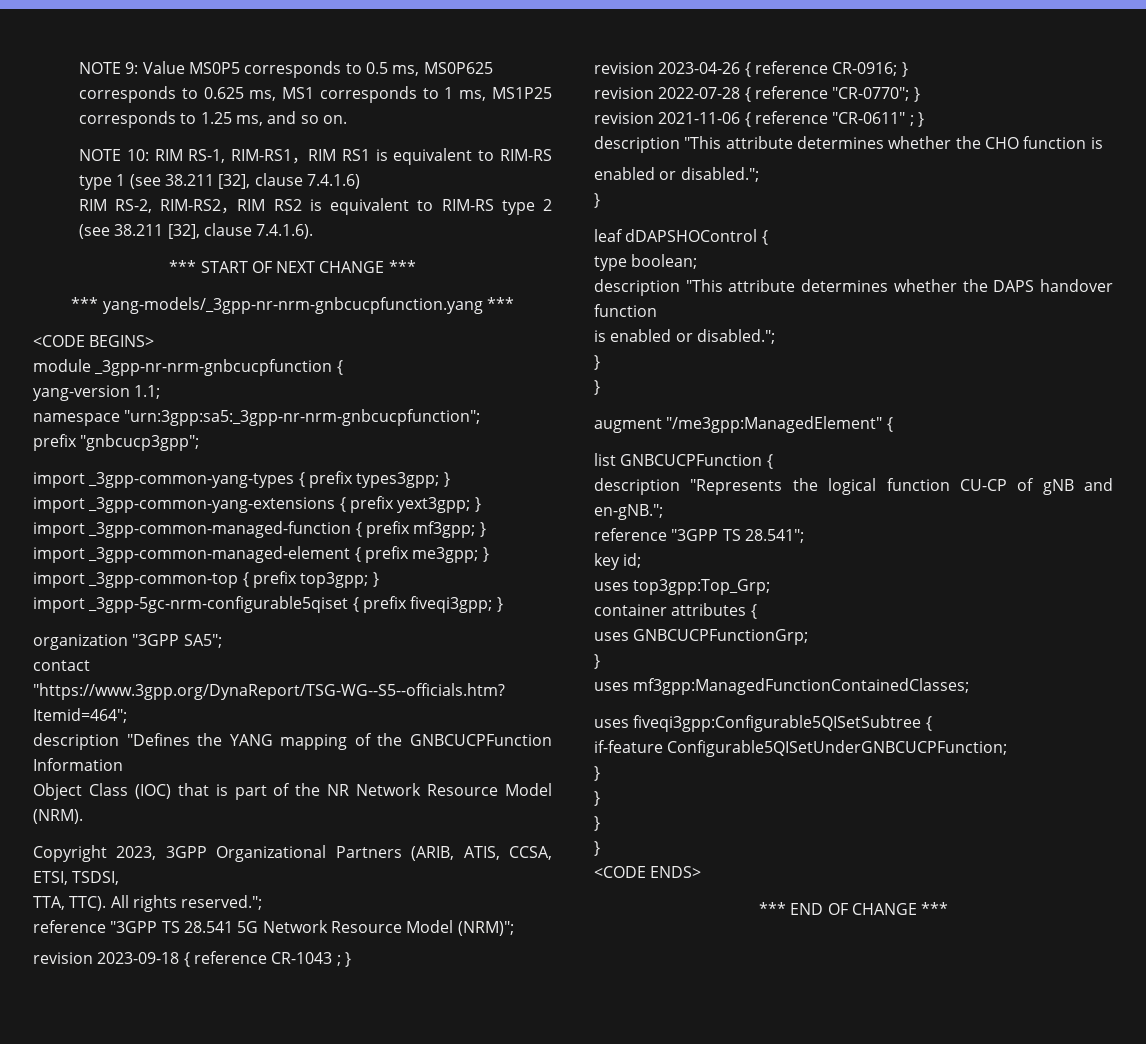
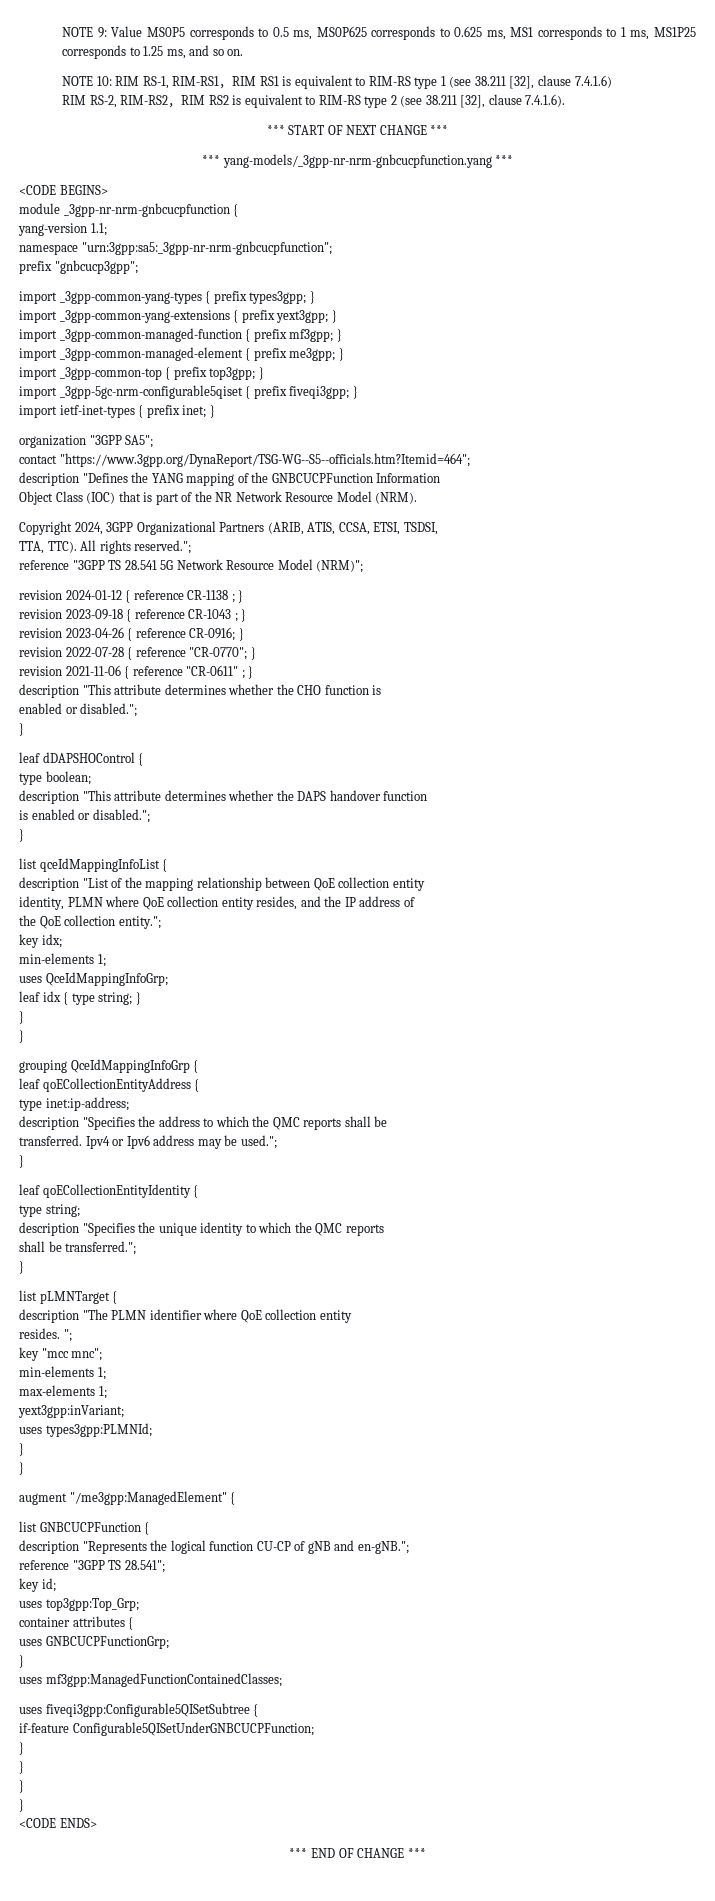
+ import ietf-inet-types { prefix inet; }
- Copyright 2023, 3GPP Organizational Partners (ARIB, ATIS, CCSA, ETSI, TSDSI,
+ Copyright 2024, 3GPP Organizational Partners (ARIB, ATIS, CCSA, ETSI, TSDSI,
+ revision 2024-01-12 { reference CR-1138 ; }
+ list qceIdMappingInfoList {
+ description "List of the mapping relationship between QoE collection entity
+ identity, PLMN where QoE collection entity resides, and the IP address of
+ the QoE collection entity.";
+ key idx;
+ min-elements 1;
+ uses QceIdMappingInfoGrp;
+ leaf idx { type string; }
+ }
+ }
+ grouping QceIdMappingInfoGrp {
+ leaf qoECollectionEntityAddress {
+ type inet:ip-address;
+ description "Specifies the address to which the QMC reports shall be
+ transferred. Ipv4 or Ipv6 address may be used.";
+ }
+ leaf qoECollectionEntityIdentity {
+ type string;
+ description "Specifies the unique identity to which the QMC reports
+ shall be transferred.";
+ }
+ list pLMNTarget {
+ description "The PLMN identifier where QoE collection entity
+ resides. ";
+ key "mcc mnc";
+ min-elements 1;
+ max-elements 1;
+ yext3gpp:inVariant;
+ uses types3gpp:PLMNId;
+ }

